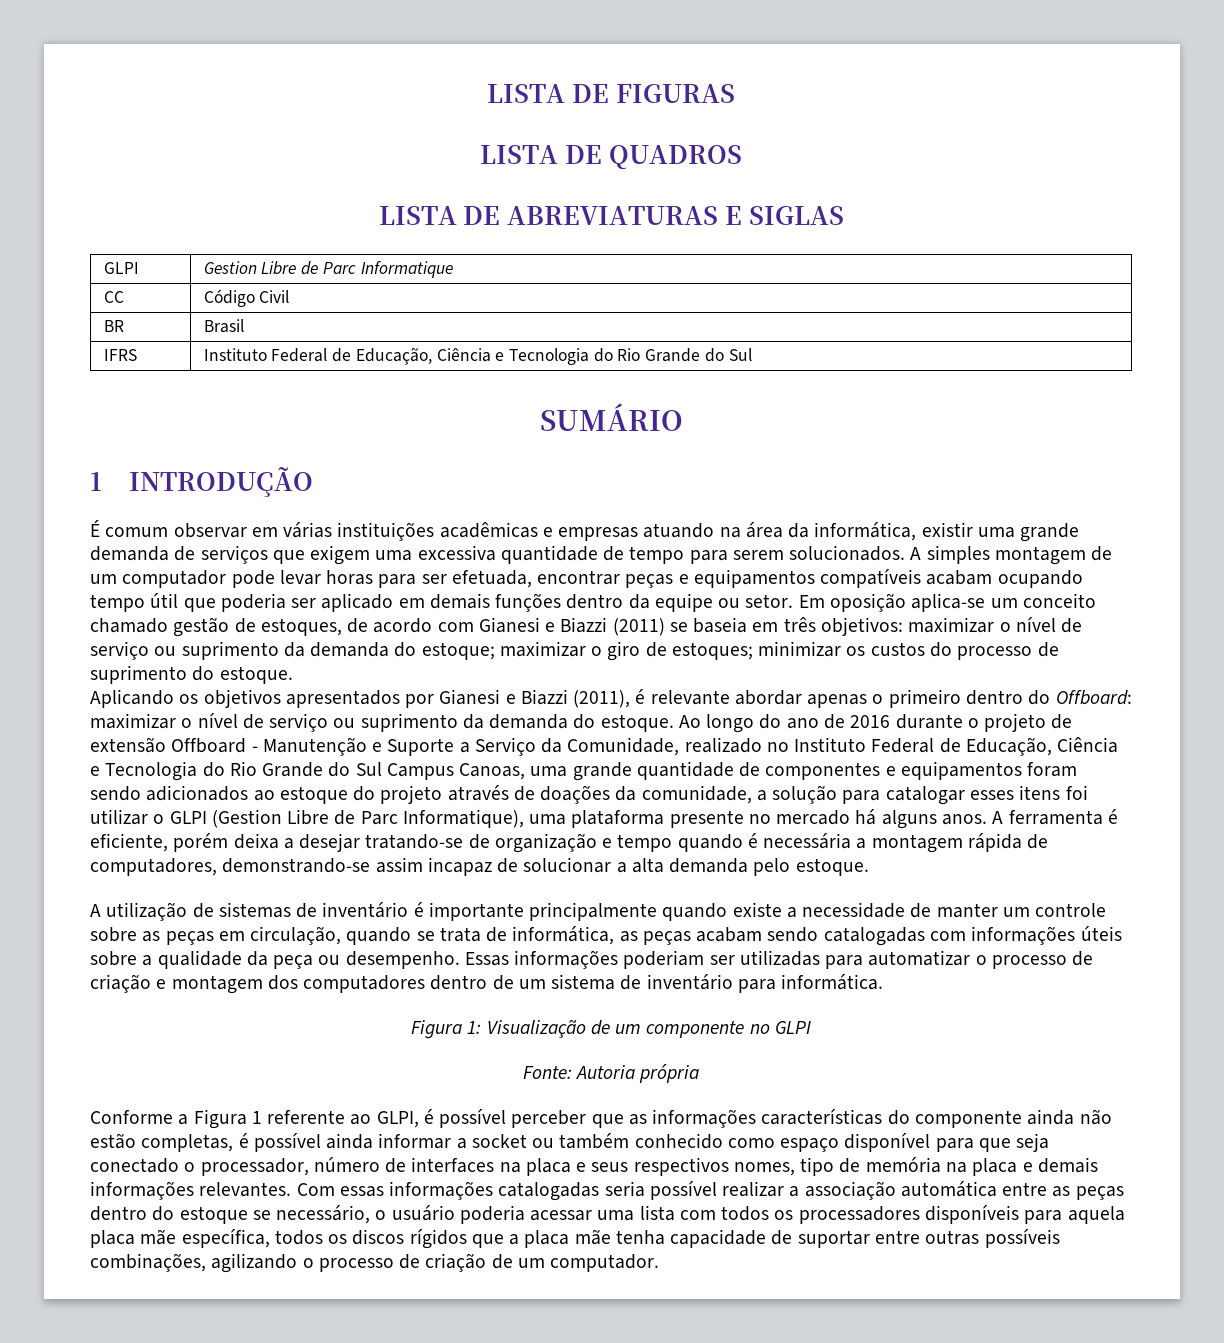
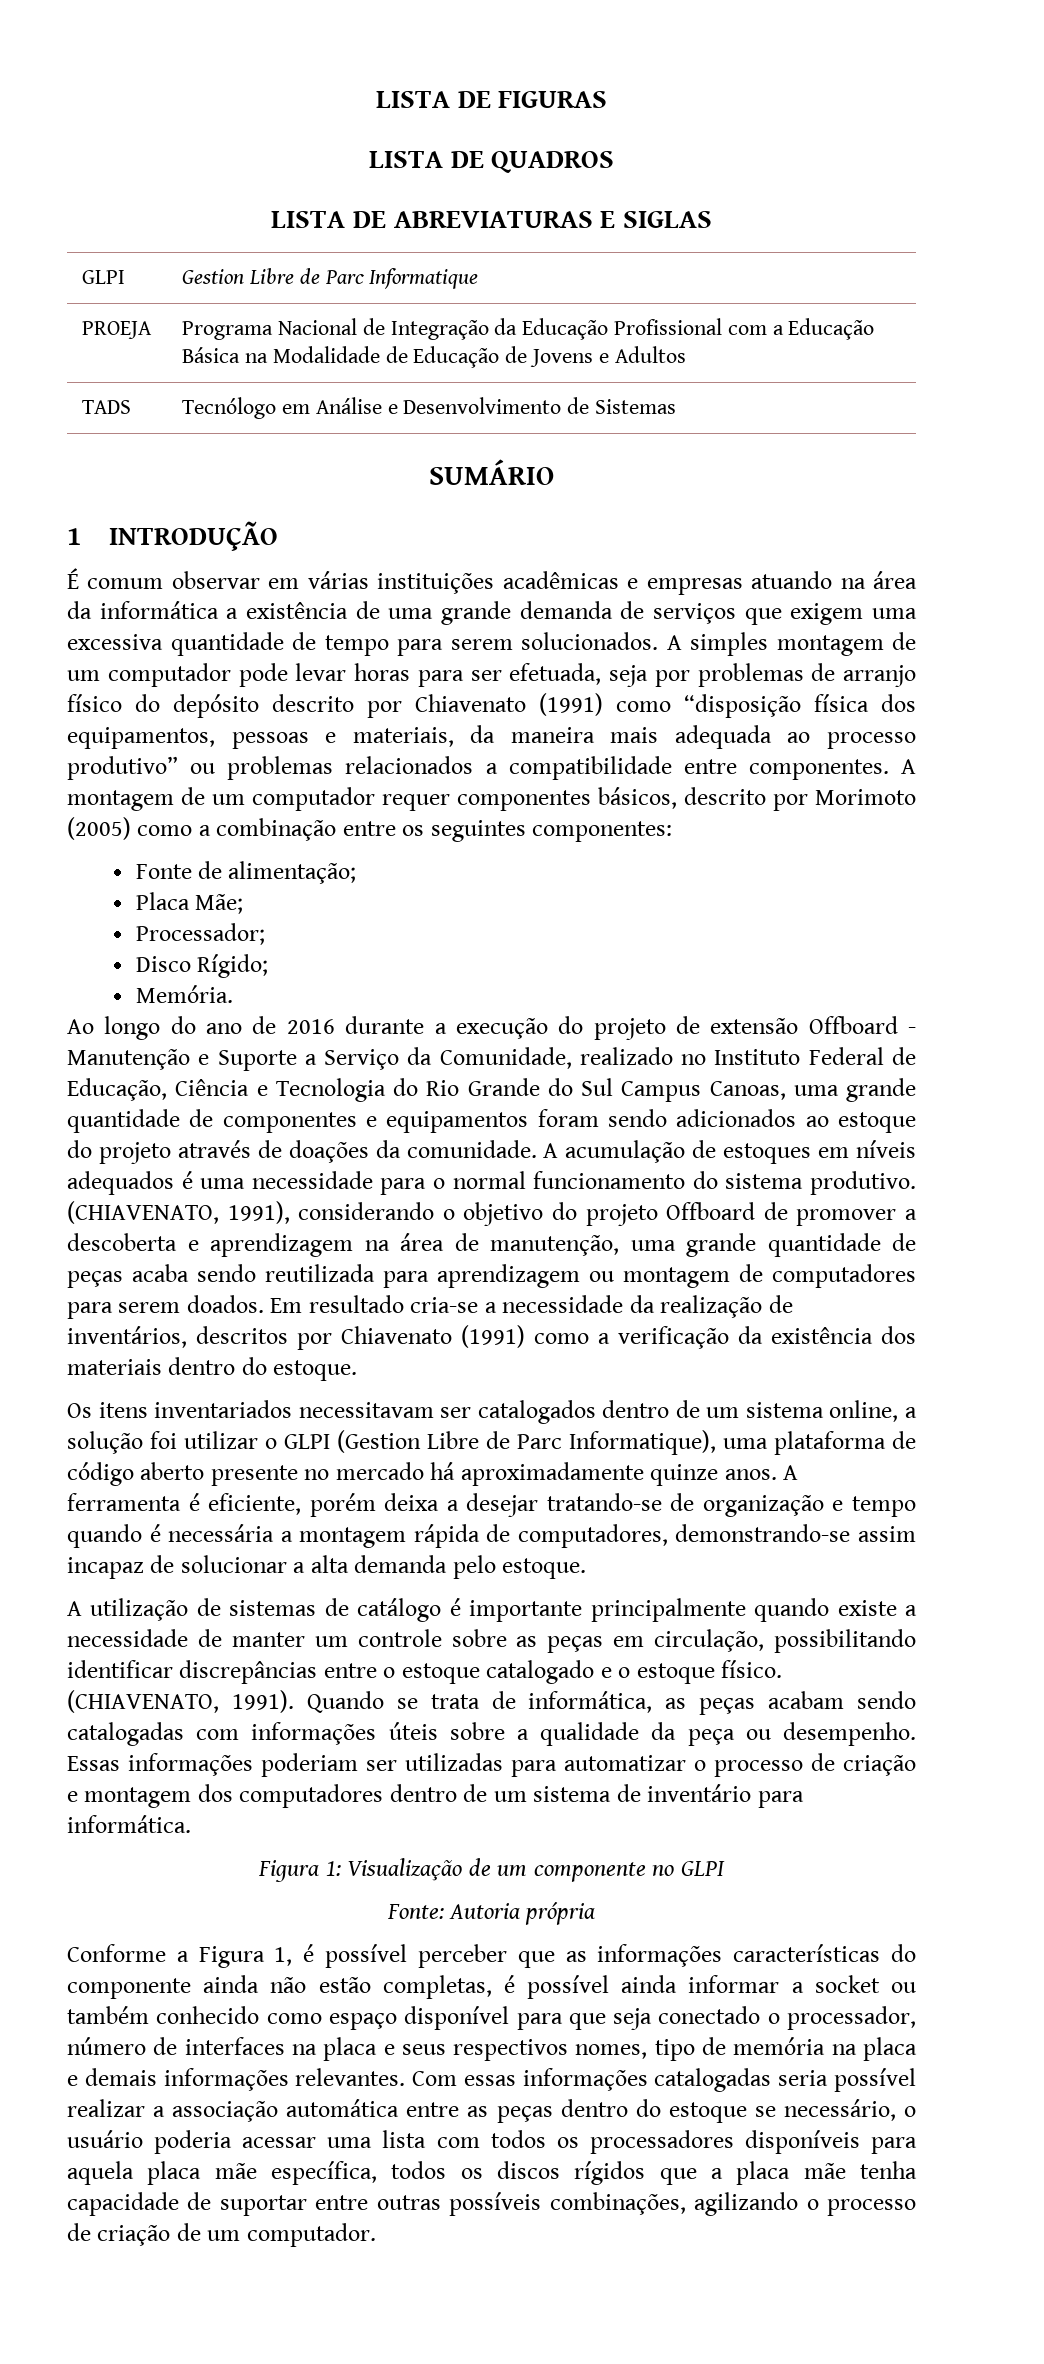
- CC | Código Civil
- BR | Brasil
- IFRS | Instituto Federal de Educação, Ciência e Tecnologia do Rio Grande do Sul
+ PROEJA | Programa Nacional de Integração da Educação Profissional com a Educação Básica na Modalidade de Educação de Jovens e Adultos
+ TADS | Tecnólogo em Análise e Desenvolvimento de Sistemas
- É comum observar em várias instituições acadêmicas e empresas atuando na área da informática, existir uma grande demanda de serviços que exigem uma excessiva quantidade de tempo para serem solucionados.
+ É comum observar em várias instituições acadêmicas e empresas atuando na área da informática a existência de uma grande demanda de serviços que exigem uma excessiva quantidade de tempo para serem solucionados.
- A simples montagem de um computador pode levar horas para ser efetuada, encontrar peças e equipamentos compatíveis acabam ocupando tempo útil que poderia ser aplicado em demais funções dentro da equipe ou setor. Em oposição aplica-se um conceito chamado gestão de estoques, de acordo com Gianesi e Biazzi (2011) se baseia em três objetivos: maximizar o nível de serviço ou suprimento da demanda do estoque; maximizar o giro de estoques; minimizar os custos do processo de suprimento do estoque.
- Aplicando os objetivos apresentados por Gianesi e Biazzi (2011), é relevante abordar apenas o primeiro dentro do Offboard: maximizar o nível de serviço ou suprimento da demanda do estoque. Ao longo do ano de 2016 durante o projeto de extensão Offboard - Manutenção e Suporte a Serviço da Comunidade, realizado no Instituto Federal de Educação, Ciência e Tecnologia do Rio Grande do Sul Campus Canoas, uma grande quantidade de componentes e equipamentos foram sendo adicionados ao estoque do projeto através de doações da comunidade, a solução para catalogar esses itens foi utilizar o GLPI (Gestion Libre de Parc Informatique), uma plataforma presente no mercado há alguns anos.
+ A simples montagem de um computador pode levar horas para ser efetuada, seja por problemas de arranjo físico do depósito descrito por Chiavenato (1991) como “disposição física dos equipamentos, pessoas e materiais, da maneira mais adequada ao processo produtivo” ou problemas relacionados a compatibilidade entre componentes. A montagem de um computador requer componentes básicos, descrito por Morimoto (2005) como a combinação entre os seguintes componentes:
+ Fonte de alimentação;
+ Placa Mãe;
+ Processador;
+ Disco Rígido;
+ Memória.
+ Ao longo do ano de 2016 durante a execução do projeto de extensão Offboard - Manutenção e Suporte a Serviço da Comunidade, realizado no Instituto Federal de Educação, Ciência e Tecnologia do Rio Grande do Sul Campus Canoas, uma grande quantidade de componentes e equipamentos foram sendo adicionados ao estoque do projeto através de doações da comunidade. A acumulação de estoques em níveis adequados é uma necessidade para o normal funcionamento do sistema produtivo. (CHIAVENATO, 1991), considerando o objetivo do projeto Offboard de promover a descoberta e aprendizagem na área de manutenção, uma grande quantidade de peças acaba sendo reutilizada para aprendizagem ou montagem de computadores para serem doados. Em resultado cria-se a necessidade da realização de inventários, descritos por Chiavenato (1991) como a verificação da existência dos materiais dentro do estoque.
+ Os itens inventariados necessitavam ser catalogados dentro de um sistema online, a solução foi utilizar o GLPI (Gestion Libre de Parc Informatique), uma plataforma de código aberto presente no mercado há aproximadamente quinze anos.
- A utilização de sistemas de inventário é importante principalmente quando existe a necessidade de manter um controle sobre as peças em circulação, quando se trata de informática, as peças acabam sendo catalogadas com informações úteis sobre a qualidade da peça ou desempenho.
+ A utilização de sistemas de catálogo é importante principalmente quando existe a necessidade de manter um controle sobre as peças em circulação, possibilitando identificar discrepâncias entre o estoque catalogado e o estoque físico. (CHIAVENATO, 1991). Quando se trata de informática, as peças acabam sendo catalogadas com informações úteis sobre a qualidade da peça ou desempenho.
- Conforme a Figura 1 referente ao GLPI, é possível perceber que as informações características do componente ainda não estão completas, é possível ainda informar a socket ou também conhecido como espaço disponível para que seja conectado o processador, número de interfaces na placa e seus respectivos nomes, tipo de memória na placa e demais informações relevantes.
+ Conforme a Figura 1, é possível perceber que as informações características do componente ainda não estão completas, é possível ainda informar a socket ou também conhecido como espaço disponível para que seja conectado o processador, número de interfaces na placa e seus respectivos nomes, tipo de memória na placa e demais informações relevantes.

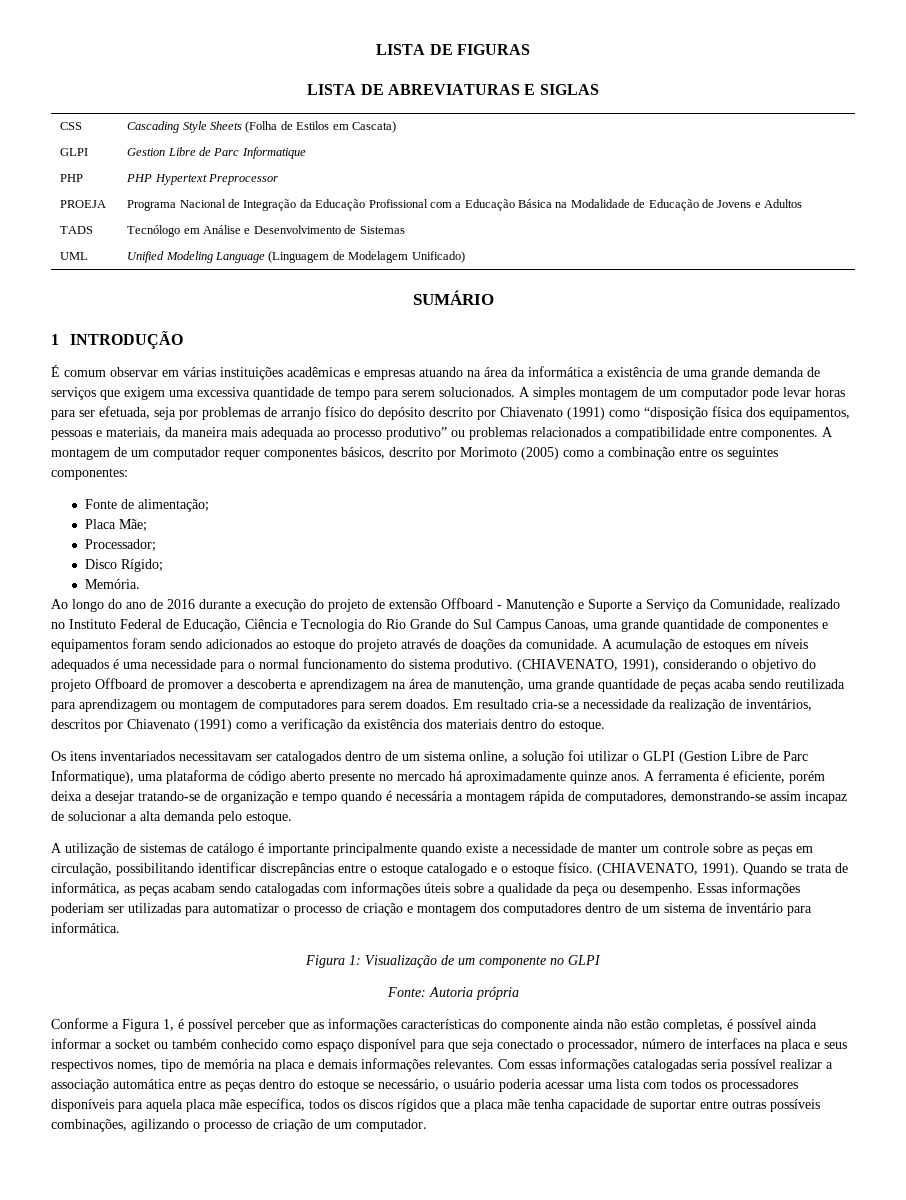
- LISTA DE QUADROS
+ CSS | Cascading Style Sheets (Folha de Estilos em Cascata)
+ PHP | PHP Hypertext Preprocessor
+ UML | Unified Modeling Language (Linguagem de Modelagem Unificado)

